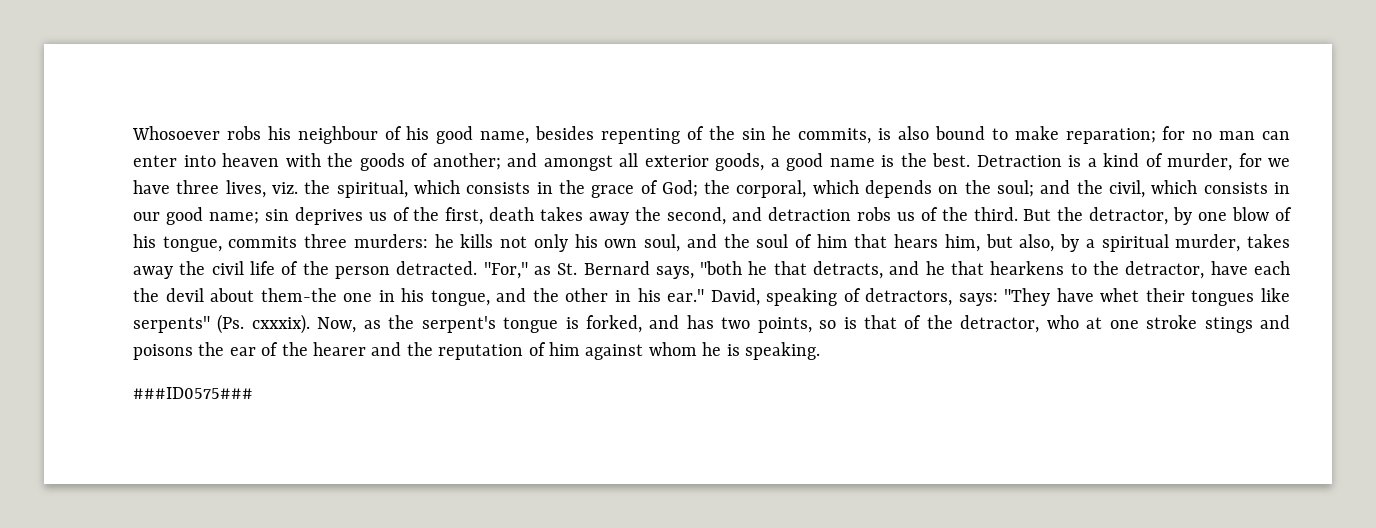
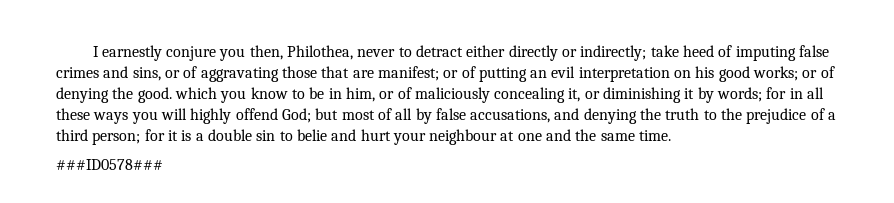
- Whosoever robs his neighbour of his good name, besides repenting of the sin he commits, is also bound to make reparation; for no man can enter into heaven with the goods of another; and amongst all exterior goods, a good name is the best. Detraction is a kind of murder, for we have three lives, viz. the spiritual, which consists in the grace of God; the corporal, which depends on the soul; and the civil, which consists in our good name; sin deprives us of the first, death takes away the second, and detraction robs us of the third. But the detractor, by one blow of his tongue, commits three murders: he kills not only his own soul, and the soul of him that hears him, but also, by a spiritual murder, takes away the civil life of the person detracted. "For," as St. Bernard says, "both he that detracts, and he that hearkens to the detractor, have each the devil about them-the one in his tongue, and the other in his ear." David, speaking of detractors, says: "They have whet their tongues like serpents" (Ps. cxxxix). Now, as the serpent's tongue is forked, and has two points, so is that of the detractor, who at one stroke stings and poisons the ear of the hearer and the reputation of him against whom he is speaking.
- ###ID0575###
+ I earnestly conjure you then, Philothea, never to detract either directly or indirectly; take heed of imputing false crimes and sins, or of aggravating those that are manifest; or of putting an evil interpretation on his good works; or of denying the good. which you know to be in him, or of maliciously concealing it, or diminishing it by words; for in all these ways you will highly offend God; but most of all by false accusations, and denying the truth to the prejudice of a third person; for it is a double sin to belie and hurt your neighbour at one and the same time.
+ ###ID0578###

